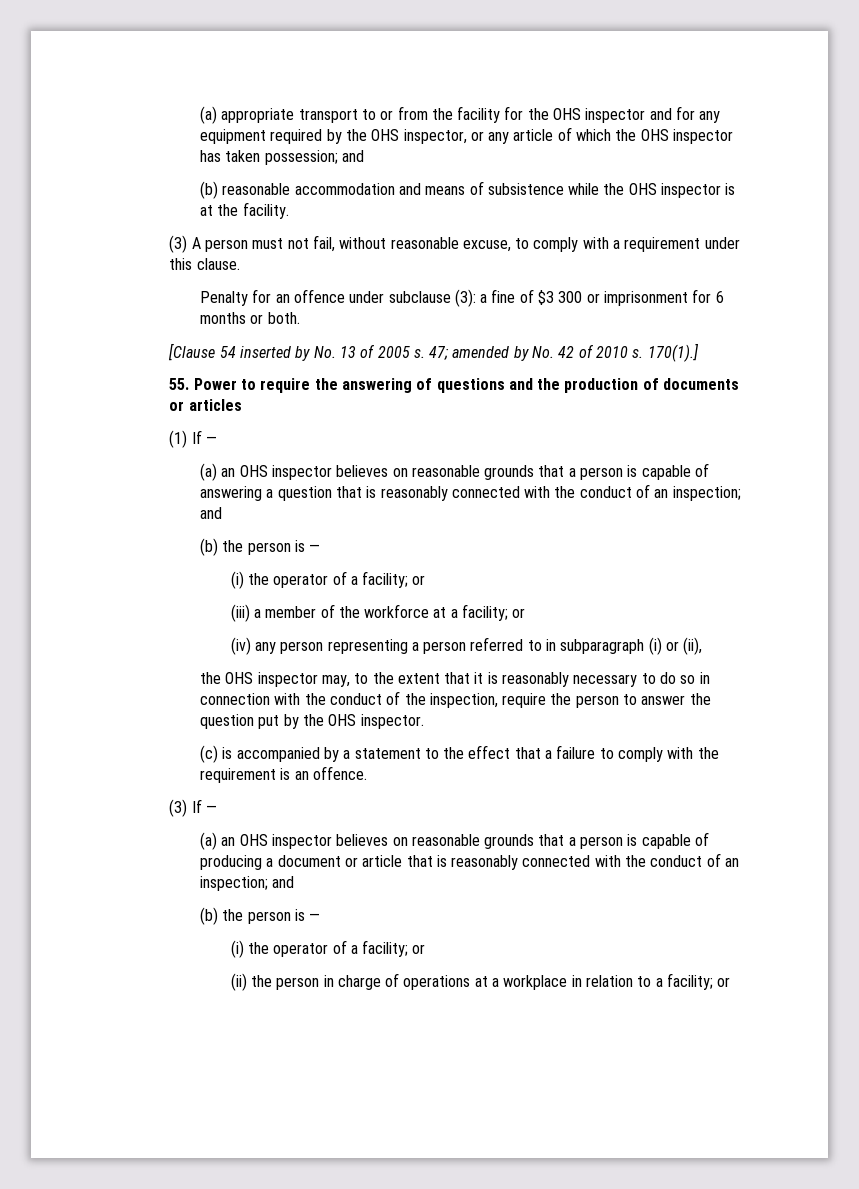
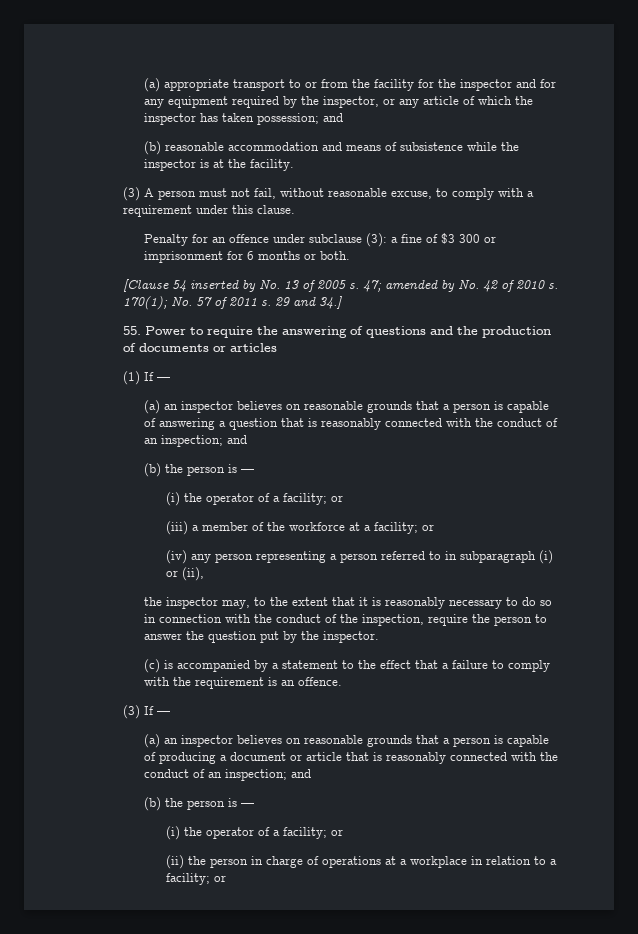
- (a) appropriate transport to or from the facility for the OHS inspector and for any equipment required by the OHS inspector, or any article of which the OHS inspector has taken possession; and
+ (a) appropriate transport to or from the facility for the inspector and for any equipment required by the inspector, or any article of which the inspector has taken possession; and
- (b) reasonable accommodation and means of subsistence while the OHS inspector is at the facility.
+ (b) reasonable accommodation and means of subsistence while the inspector is at the facility.
- 170(1).]
+ 170(1); No. 57 of 2011 s. 29 and 34.]
- (a) an OHS inspector believes on reasonable grounds that a person is capable of answering a question that is reasonably connected with the conduct of an inspection; and
+ (a) an inspector believes on reasonable grounds that a person is capable of answering a question that is reasonably connected with the conduct of an inspection; and
- the OHS inspector may, to the extent that it is reasonably necessary to do so in connection with the conduct of the inspection, require the person to answer the question put by the OHS inspector.
+ the inspector may, to the extent that it is reasonably necessary to do so in connection with the conduct of the inspection, require the person to answer the question put by the inspector.
- (a) an OHS inspector believes on reasonable grounds that a person is capable of producing a document or article that is reasonably connected with the conduct of an inspection; and
+ (a) an inspector believes on reasonable grounds that a person is capable of producing a document or article that is reasonably connected with the conduct of an inspection; and

